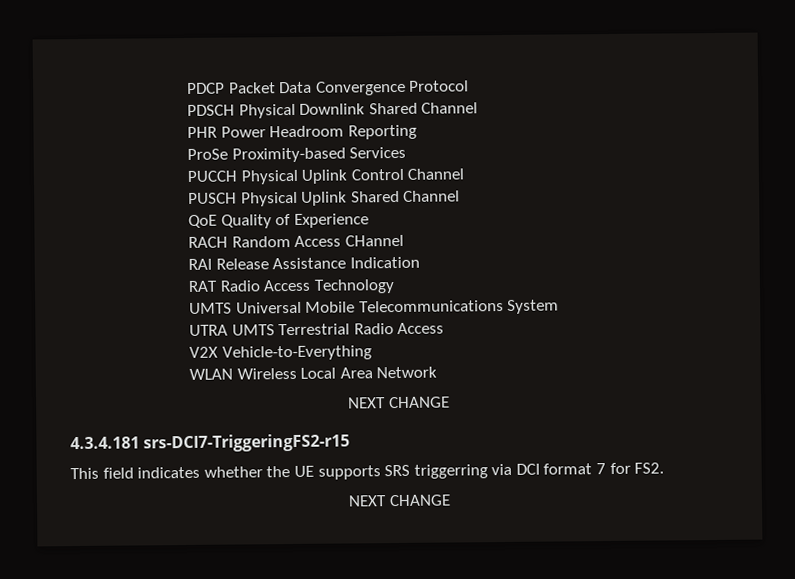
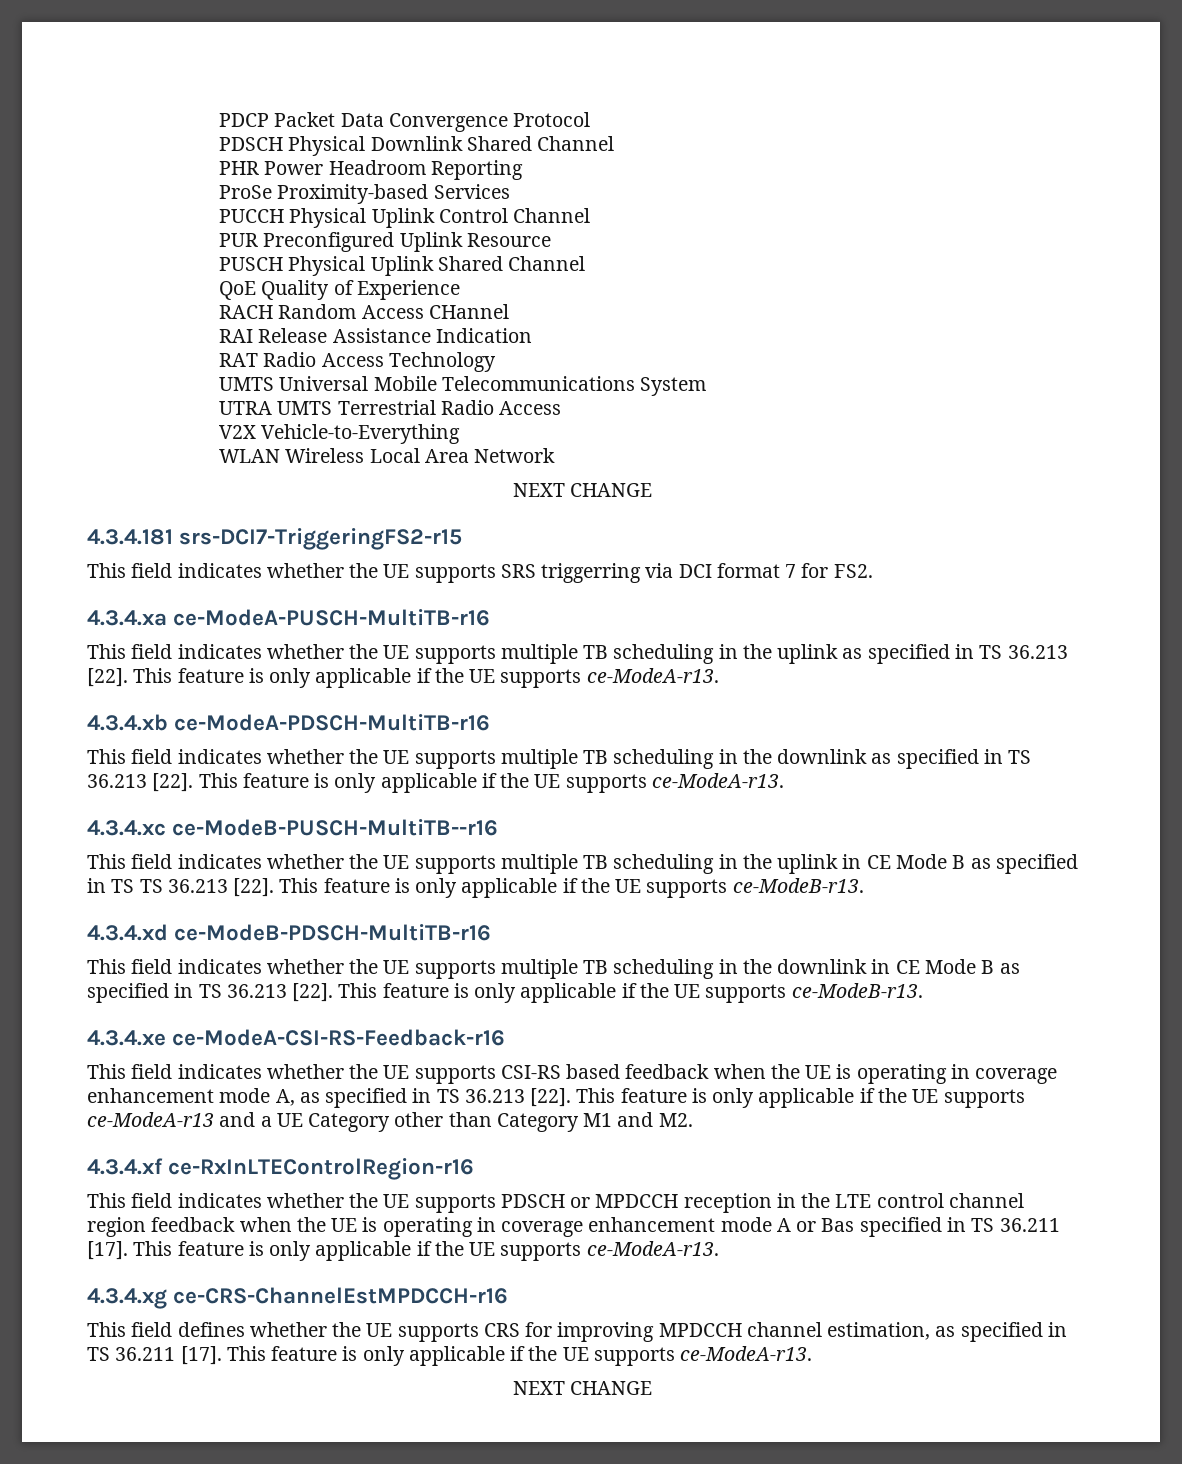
+ PUR Preconfigured Uplink Resource
+ 4.3.4.xa ce-ModeA-PUSCH-MultiTB-r16
+ This field indicates whether the UE supports multiple TB scheduling in the uplink as specified in TS 36.213 [22]. This feature is only applicable if the UE supports ce-ModeA-r13.
+ 4.3.4.xb ce-ModeA-PDSCH-MultiTB-r16
+ This field indicates whether the UE supports multiple TB scheduling in the downlink as specified in TS 36.213 [22]. This feature is only applicable if the UE supports ce-ModeA-r13.
+ 4.3.4.xc ce-ModeB-PUSCH-MultiTB--r16
+ This field indicates whether the UE supports multiple TB scheduling in the uplink in CE Mode B as specified in TS TS 36.213 [22]. This feature is only applicable if the UE supports ce-ModeB-r13.
+ 4.3.4.xd ce-ModeB-PDSCH-MultiTB-r16
+ This field indicates whether the UE supports multiple TB scheduling in the downlink in CE Mode B as specified in TS 36.213 [22]. This feature is only applicable if the UE supports ce-ModeB-r13.
+ 4.3.4.xe ce-ModeA-CSI-RS-Feedback-r16
+ This field indicates whether the UE supports CSI-RS based feedback when the UE is operating in coverage enhancement mode A, as specified in TS 36.213 [22]. This feature is only applicable if the UE supports ce-ModeA-r13 and a UE Category other than Category M1 and M2.
+ 4.3.4.xf ce-RxInLTEControlRegion-r16
+ This field indicates whether the UE supports PDSCH or MPDCCH reception in the LTE control channel region feedback when the UE is operating in coverage enhancement mode A or Bas specified in TS 36.211 [17]. This feature is only applicable if the UE supports ce-ModeA-r13.
+ 4.3.4.xg ce-CRS-ChannelEstMPDCCH-r16
+ This field defines whether the UE supports CRS for improving MPDCCH channel estimation, as specified in TS 36.211 [17]. This feature is only applicable if the UE supports ce-ModeA-r13.

